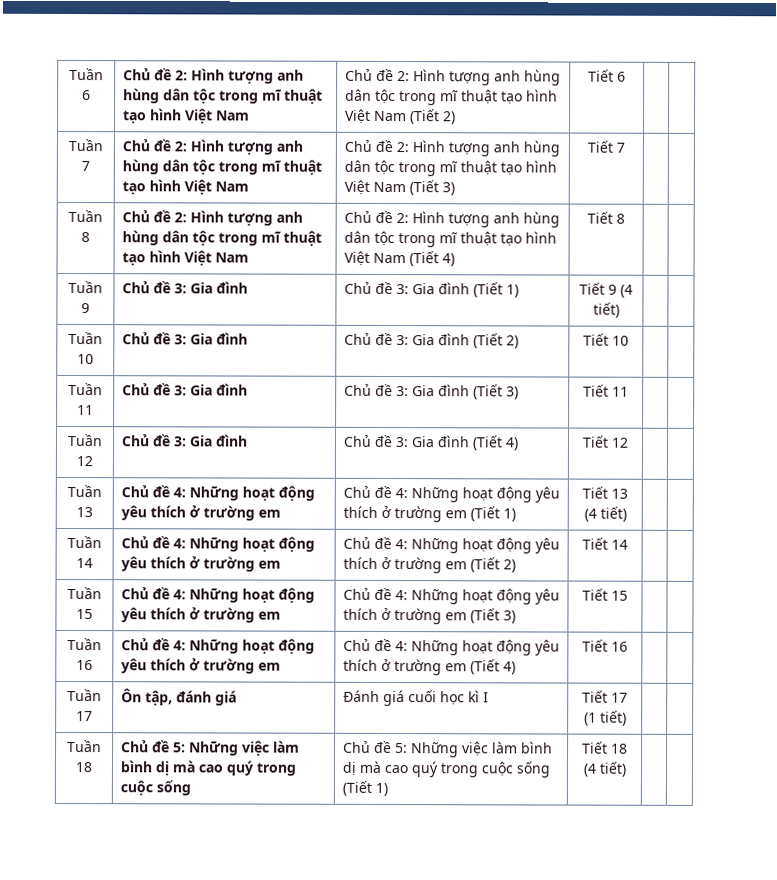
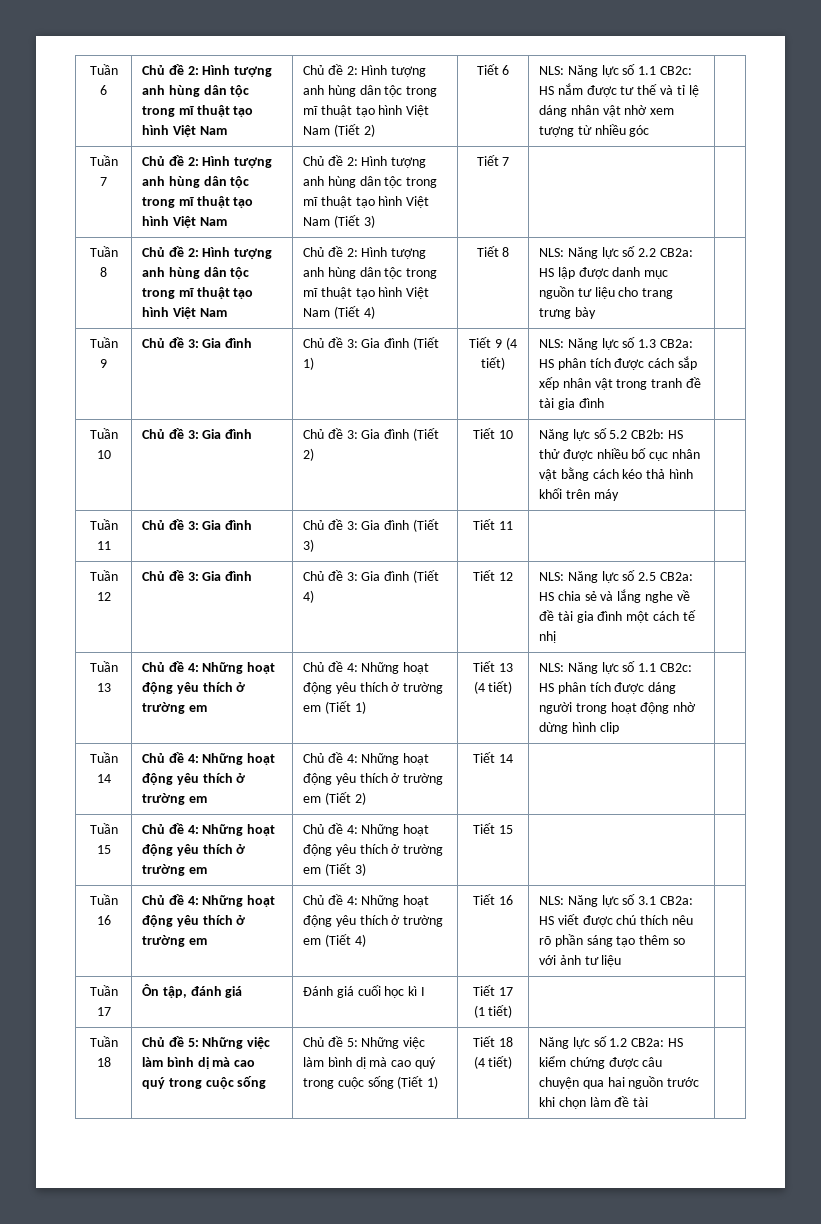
+ NLS: Năng lực số 1.1 CB2c: HS nắm được tư thế và tỉ lệ dáng nhân vật nhờ xem tượng từ nhiều góc
+ NLS: Năng lực số 2.2 CB2a: HS lập được danh mục nguồn tư liệu cho trang trưng bày
- Tuần 9 | Chủ đề 3: Gia đình | Chủ đề 3: Gia đình (Tiết 1) | Tiết 9 (4 tiết) | |
+ Tuần 9 | Chủ đề 3: Gia đình | Chủ đề 3: Gia đình (Tiết 1) | Tiết 9 (4 tiết) | NLS: Năng lực số 1.3 CB2a: HS phân tích được cách sắp xếp nhân vật trong tranh đề tài gia đình |
- Tuần 10 | Chủ đề 3: Gia đình | Chủ đề 3: Gia đình (Tiết 2) | Tiết 10 | |
+ Tuần 10 | Chủ đề 3: Gia đình | Chủ đề 3: Gia đình (Tiết 2) | Tiết 10 | Năng lực số 5.2 CB2b: HS thử được nhiều bố cục nhân vật bằng cách kéo thả hình khối trên máy |
- Tuần 12 | Chủ đề 3: Gia đình | Chủ đề 3: Gia đình (Tiết 4) | Tiết 12 | |
+ Tuần 12 | Chủ đề 3: Gia đình | Chủ đề 3: Gia đình (Tiết 4) | Tiết 12 | NLS: Năng lực số 2.5 CB2a: HS chia sẻ và lắng nghe về đề tài gia đình một cách tế nhị |
+ NLS: Năng lực số 1.1 CB2c: HS phân tích được dáng người trong hoạt động nhờ dừng hình clip
+ NLS: Năng lực số 3.1 CB2a: HS viết được chú thích nêu rõ phần sáng tạo thêm so với ảnh tư liệu
+ Năng lực số 1.2 CB2a: HS kiểm chứng được câu chuyện qua hai nguồn trước khi chọn làm đề tài

